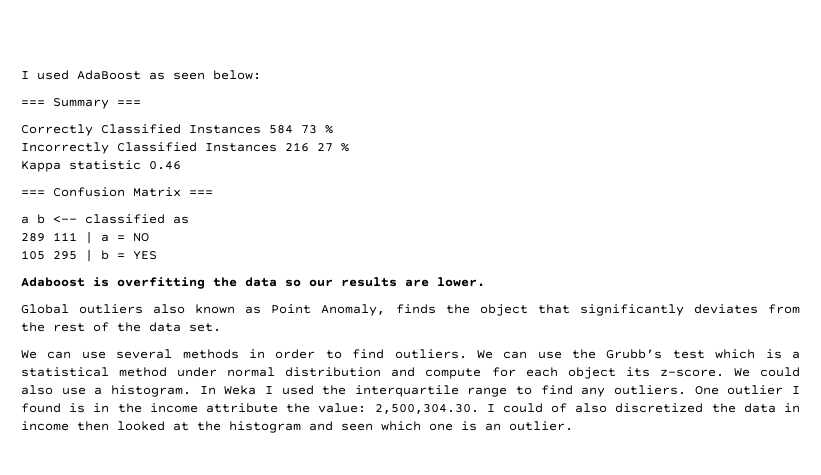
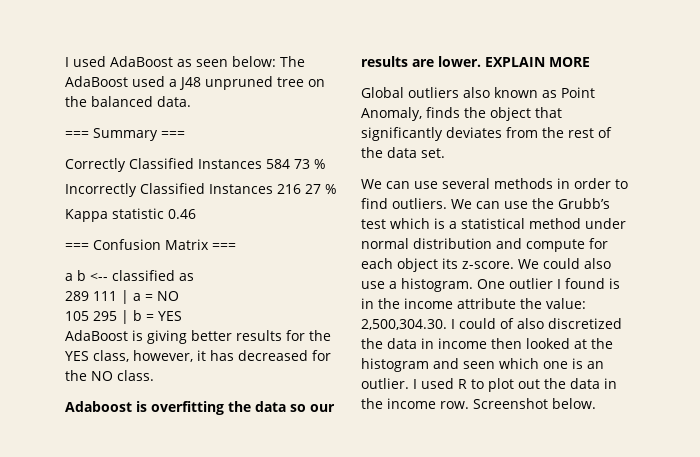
- I used AdaBoost as seen below:
+ I used AdaBoost as seen below: The AdaBoost used a J48 unpruned tree on the balanced data.
+ AdaBoost is giving better results for the YES class, however, it has decreased for the NO class.
+ EXPLAIN MORE
- In Weka I used the interquartile range to find any outliers.
+ I used R to plot out the data in the income row. Screenshot below.

